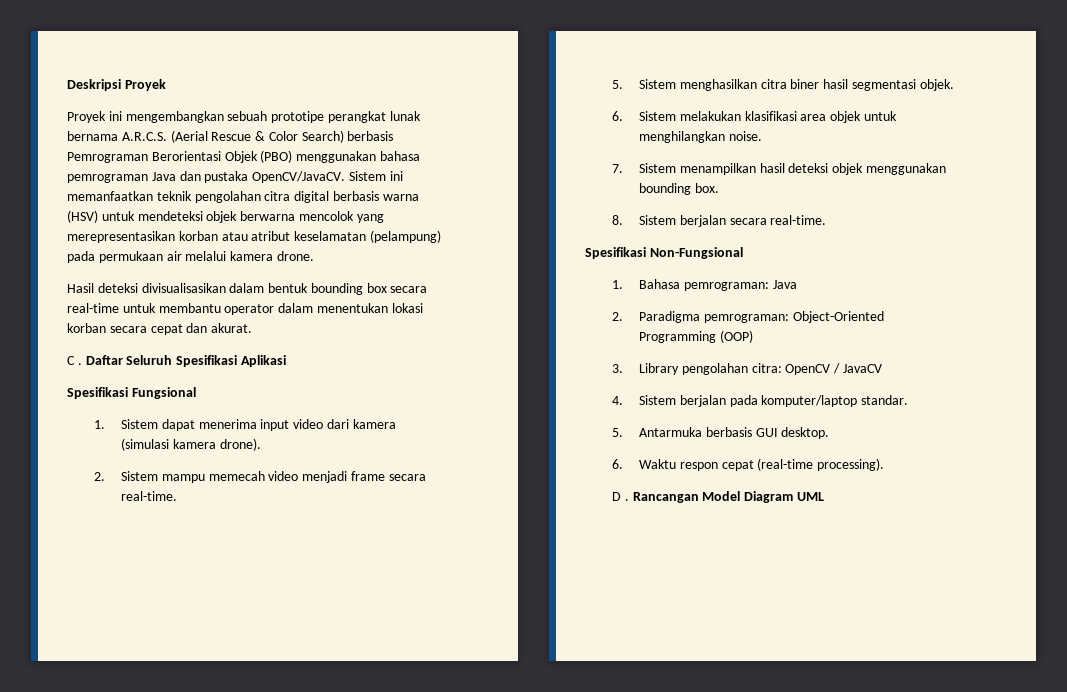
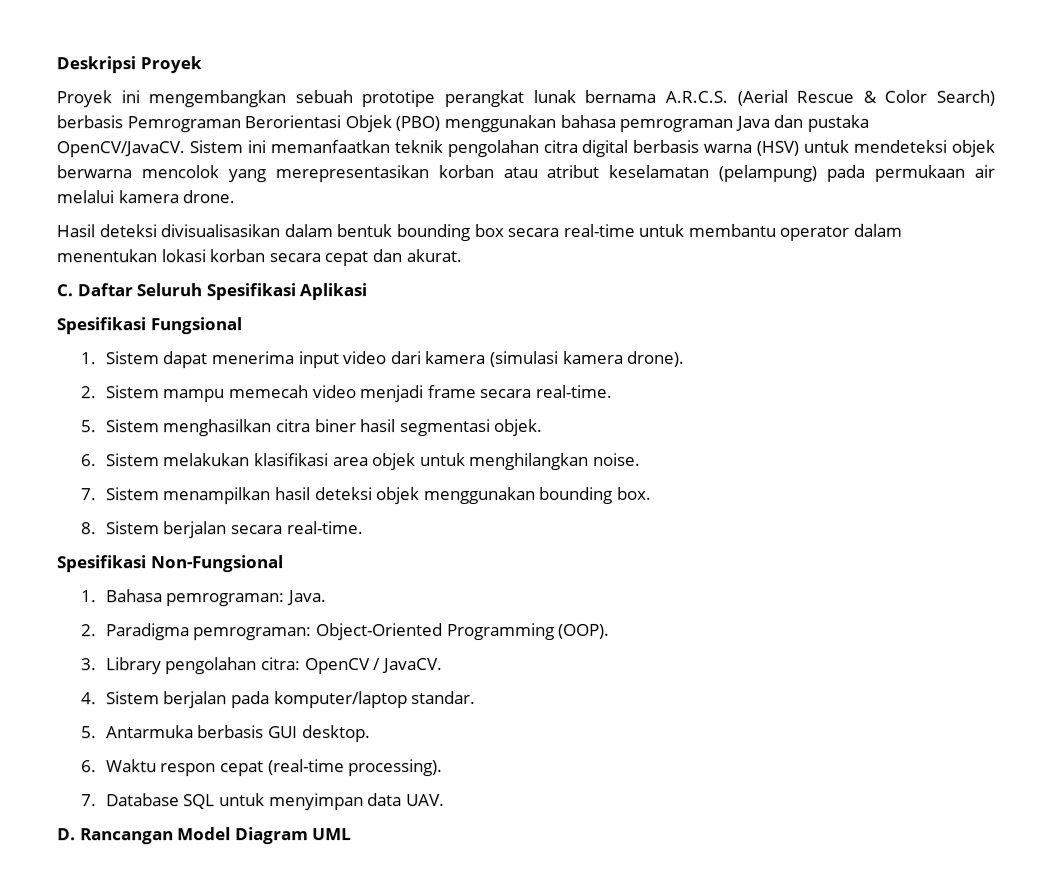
- C . Daftar Seluruh Spesifikasi Aplikasi
+ C. Daftar Seluruh Spesifikasi Aplikasi
- 1. Bahasa pemrograman: Java
+ 1. Bahasa pemrograman: Java.
- 2. Paradigma pemrograman: Object-Oriented Programming (OOP)
+ 2. Paradigma pemrograman: Object-Oriented Programming (OOP).
- 3. Library pengolahan citra: OpenCV / JavaCV
+ 3. Library pengolahan citra: OpenCV / JavaCV.
- D . Rancangan Model Diagram UML
+ 7. Database SQL untuk menyimpan data UAV.
+ D. Rancangan Model Diagram UML

